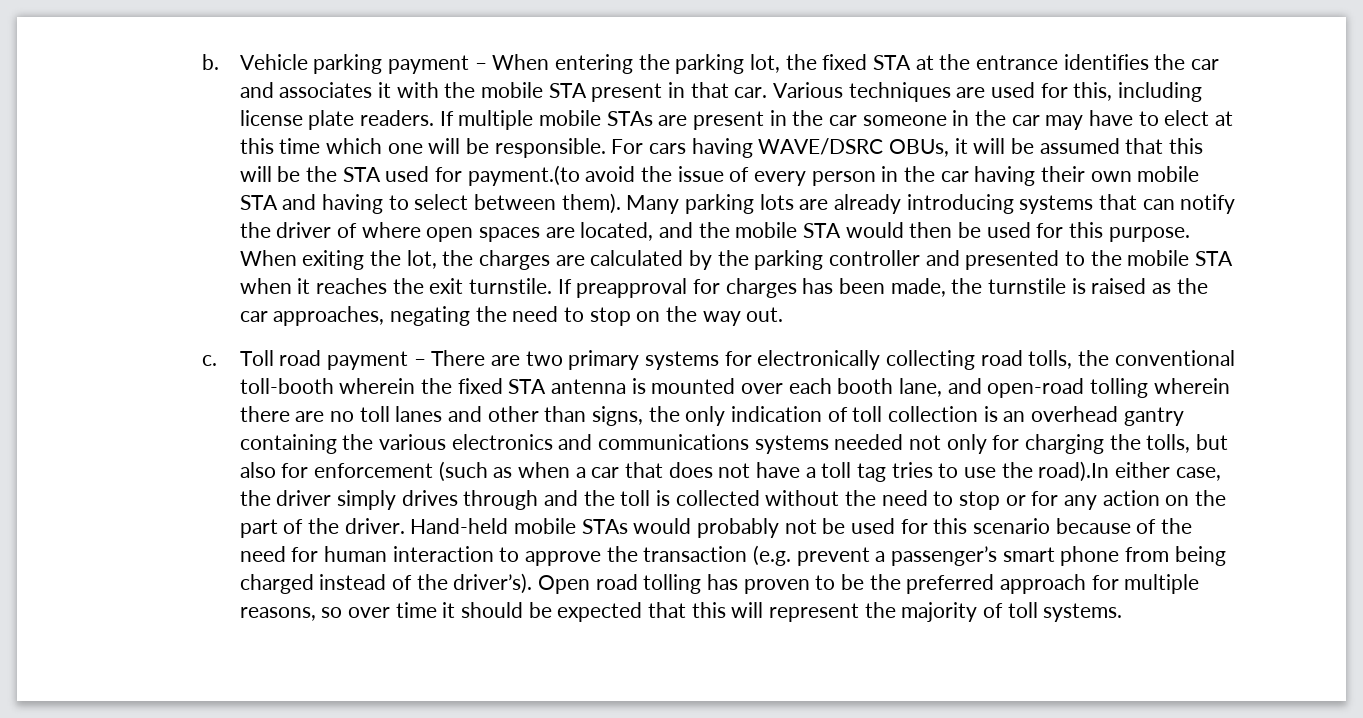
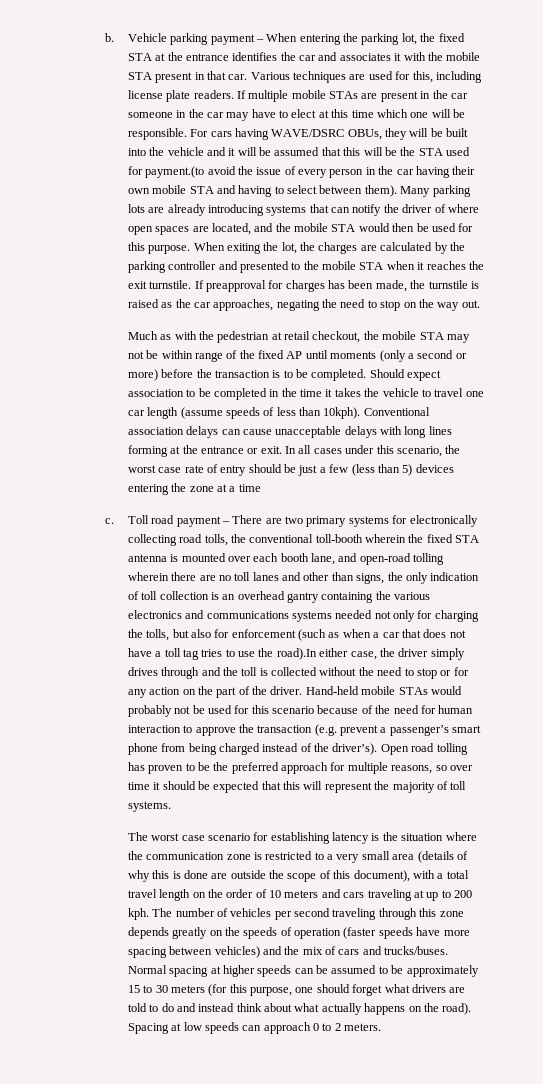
- For cars having WAVE/DSRC OBUs, it will be assumed that this will be the STA used for payment.(to avoid the issue of every person in the car having their own mobile STA and having to select between them).
+ For cars having WAVE/DSRC OBUs, they will be built into the vehicle and it will be assumed that this will be the STA used for payment.(to avoid the issue of every person in the car having their own mobile STA and having to select between them).
+ Much as with the pedestrian at retail checkout, the mobile STA may not be within range of the fixed AP until moments (only a second or more) before the transaction is to be completed. Should expect association to be completed in the time it takes the vehicle to travel one car length (assume speeds of less than 10kph). Conventional association delays can cause unacceptable delays with long lines forming at the entrance or exit. In all cases under this scenario, the worst case rate of entry should be just a few (less than 5) devices entering the zone at a time
+ The worst case scenario for establishing latency is the situation where the communication zone is restricted to a very small area (details of why this is done are outside the scope of this document), with a total travel length on the order of 10 meters and cars traveling at up to 200 kph. The number of vehicles per second traveling through this zone depends greatly on the speeds of operation (faster speeds have more spacing between vehicles) and the mix of cars and trucks/buses. Normal spacing at higher speeds can be assumed to be approximately 15 to 30 meters (for this purpose, one should forget what drivers are told to do and instead think about what actually happens on the road). Spacing at low speeds can approach 0 to 2 meters.

